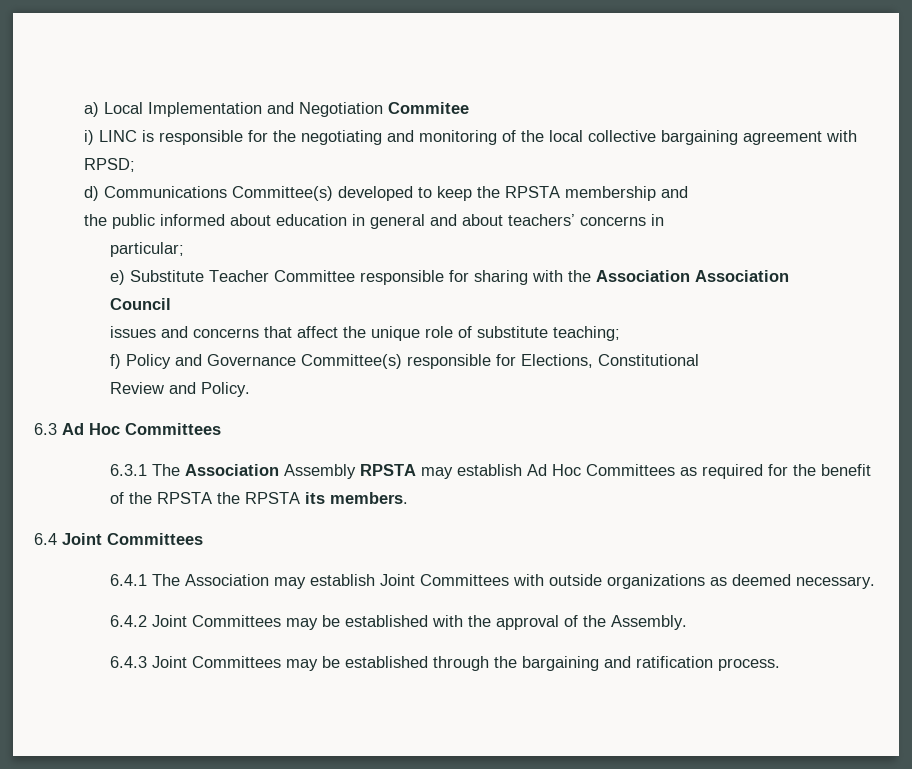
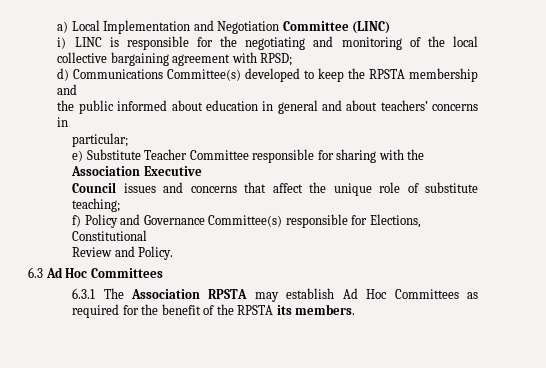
- a) Local Implementation and Negotiation Commitee
+ a) Local Implementation and Negotiation Committee (LINC)
- e) Substitute Teacher Committee responsible for sharing with the Association Association
+ e) Substitute Teacher Committee responsible for sharing with the Association Executive
- Council
- issues and concerns that affect the unique role of substitute teaching;
+ Council issues and concerns that affect the unique role of substitute teaching;
- 6.3.1 The Association Assembly RPSTA may establish Ad Hoc Committees as required for the benefit of the RPSTA the RPSTA its members.
+ 6.3.1 The Association RPSTA may establish Ad Hoc Committees as required for the benefit of the RPSTA its members.
- 6.4 Joint Committees
- 6.4.1 The Association may establish Joint Committees with outside organizations as deemed necessary.
- 6.4.2 Joint Committees may be established with the approval of the Assembly.
- 6.4.3 Joint Committees may be established through the bargaining and ratification process.

